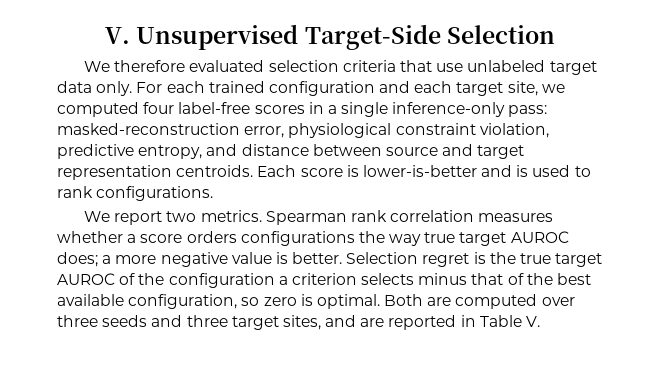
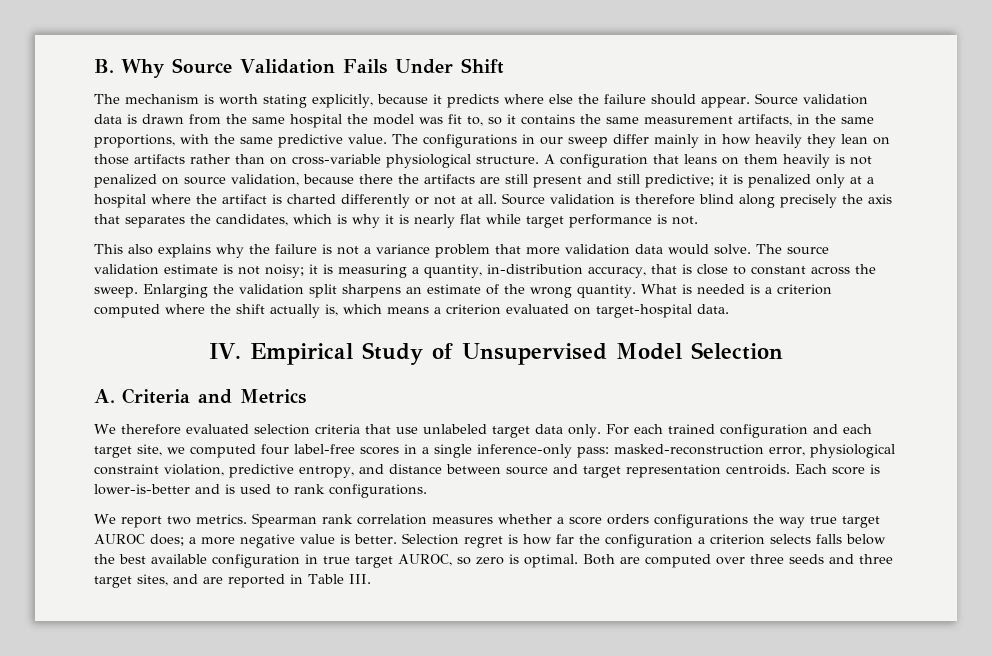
- V. Unsupervised Target-Side Selection
+ B. Why Source Validation Fails Under Shift
+ The mechanism is worth stating explicitly, because it predicts where else the failure should appear. Source validation data is drawn from the same hospital the model was fit to, so it contains the same measurement artifacts, in the same proportions, with the same predictive value. The configurations in our sweep differ mainly in how heavily they lean on those artifacts rather than on cross-variable physiological structure. A configuration that leans on them heavily is not penalized on source validation, because there the artifacts are still present and still predictive; it is penalized only at a hospital where the artifact is charted differently or not at all. Source validation is therefore blind along precisely the axis that separates the candidates, which is why it is nearly flat while target performance is not.
+ This also explains why the failure is not a variance problem that more validation data would solve. The source validation estimate is not noisy; it is measuring a quantity, in-distribution accuracy, that is close to constant across the sweep. Enlarging the validation split sharpens an estimate of the wrong quantity. What is needed is a criterion computed where the shift actually is, which means a criterion evaluated on target-hospital data.
+ IV. Empirical Study of Unsupervised Model Selection
+ A. Criteria and Metrics
- Selection regret is the true target AUROC of the configuration a criterion selects minus that of the best available configuration, so zero is optimal.
+ Selection regret is how far the configuration a criterion selects falls below the best available configuration in true target AUROC, so zero is optimal.
- Both are computed over three seeds and three target sites, and are reported in Table V.
+ Both are computed over three seeds and three target sites, and are reported in Table III.

